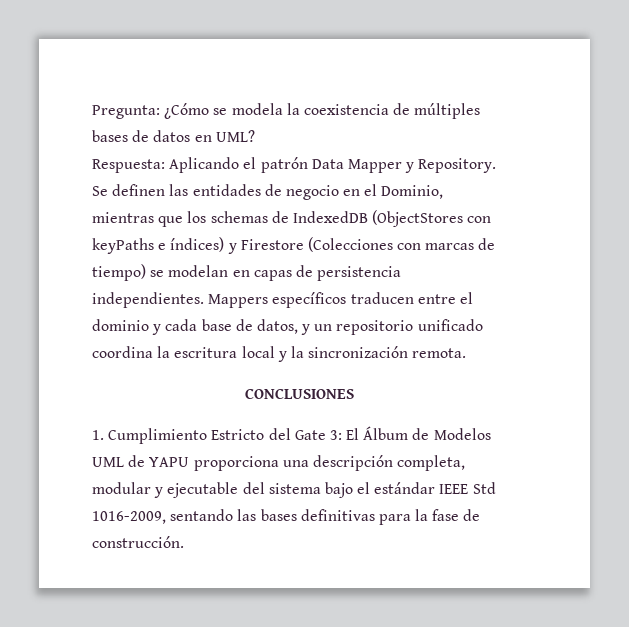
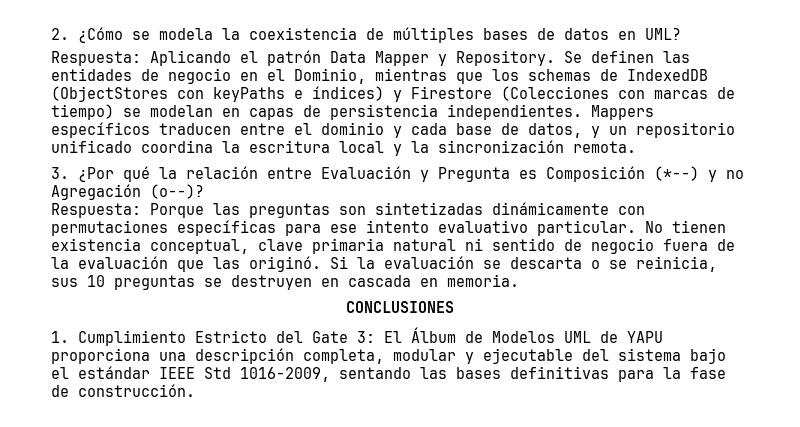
- Pregunta: ¿Cómo se modela la coexistencia de múltiples bases de datos en UML?
+ 2. ¿Cómo se modela la coexistencia de múltiples bases de datos en UML?
+ 3. ¿Por qué la relación entre Evaluación y Pregunta es Composición (*--) y no Agregación (o--)?
+ Respuesta: Porque las preguntas son sintetizadas dinámicamente con permutaciones específicas para ese intento evaluativo particular. No tienen existencia conceptual, clave primaria natural ni sentido de negocio fuera de la evaluación que las originó. Si la evaluación se descarta o se reinicia, sus 10 preguntas se destruyen en cascada en memoria.

